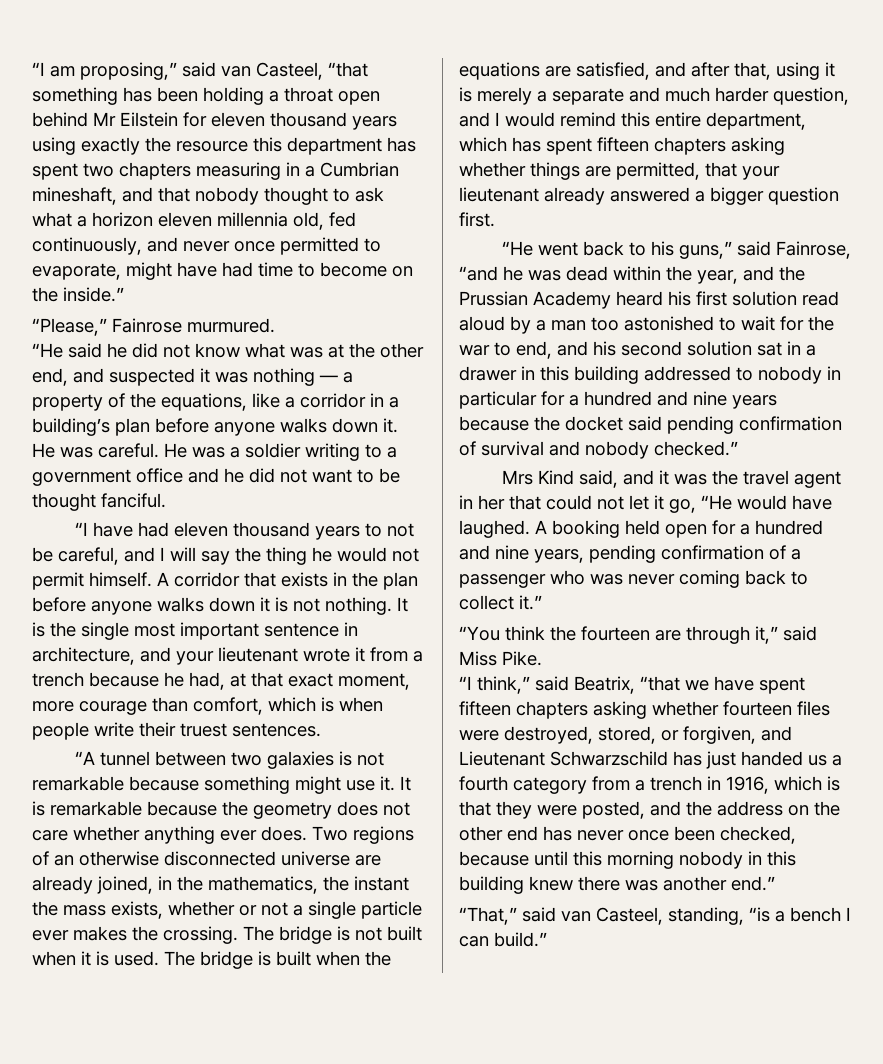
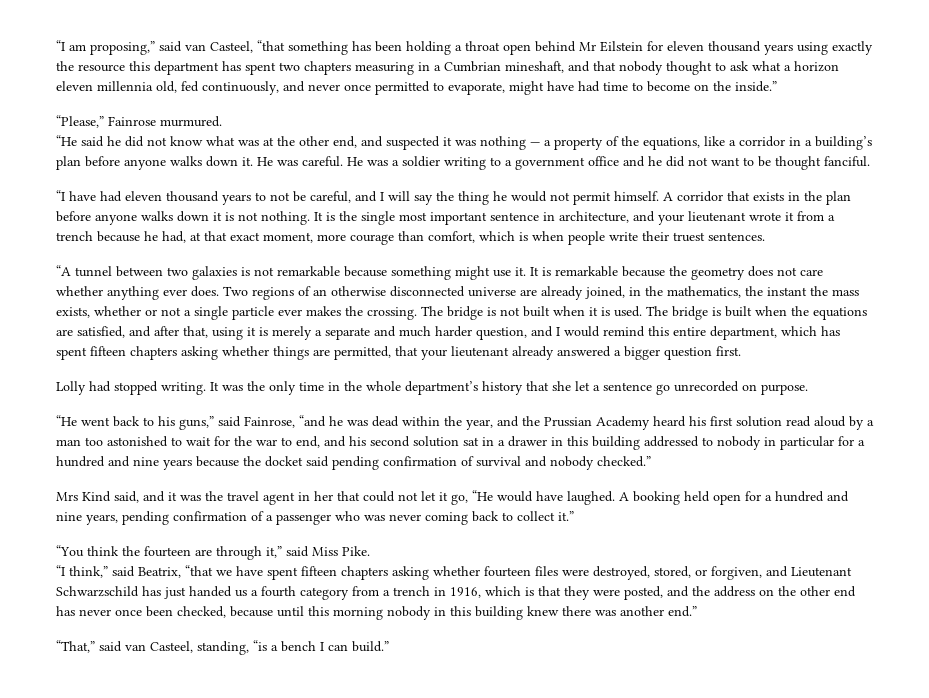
+ Lolly had stopped writing. It was the only time in the whole department’s history that she let a sentence go unrecorded on purpose.

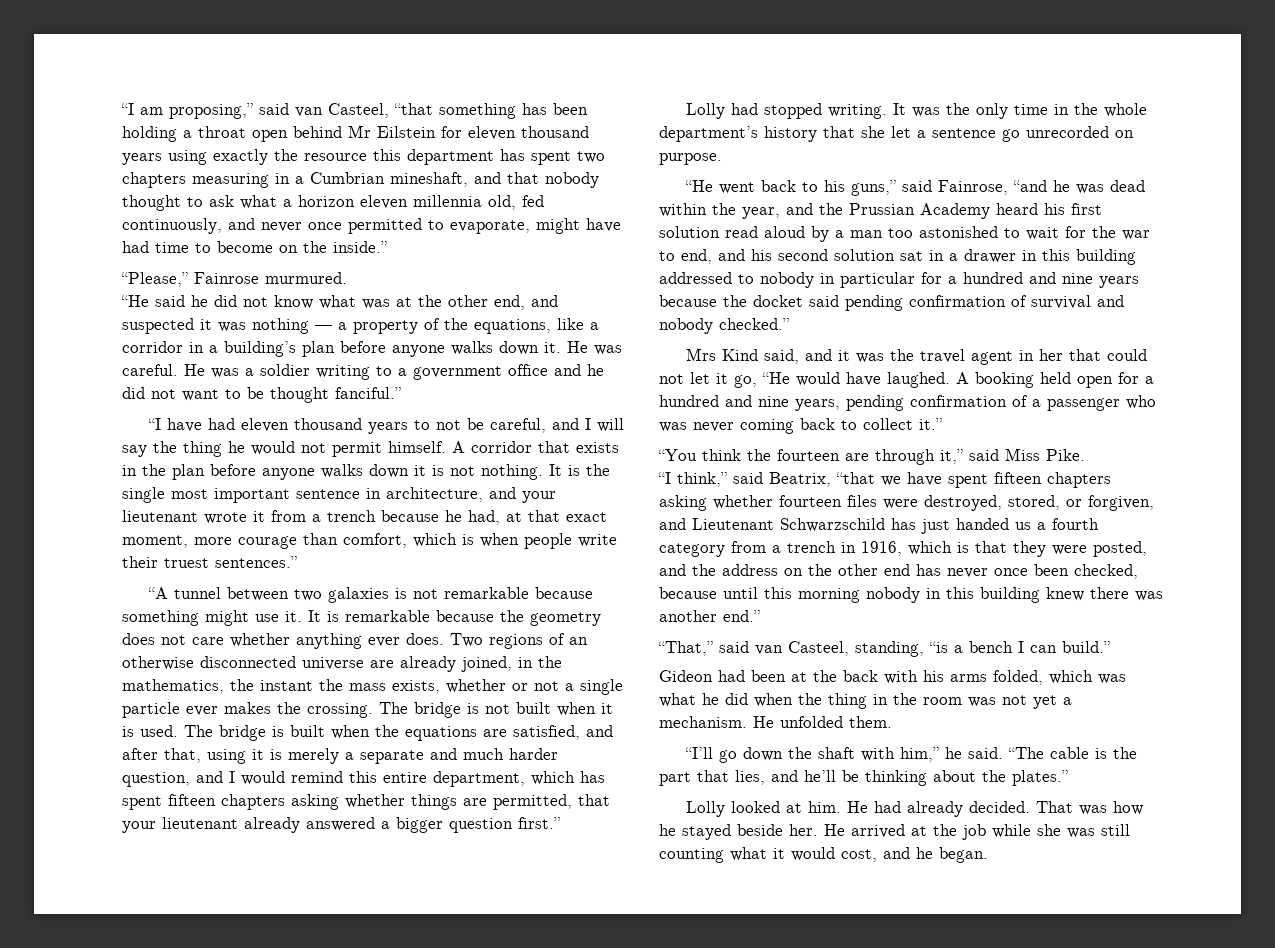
- He was a soldier writing to a government office and he did not want to be thought fanciful.
+ He was a soldier writing to a government office and he did not want to be thought fanciful.”
- It is the single most important sentence in architecture, and your lieutenant wrote it from a trench because he had, at that exact moment, more courage than comfort, which is when people write their truest sentences.
+ It is the single most important sentence in architecture, and your lieutenant wrote it from a trench because he had, at that exact moment, more courage than comfort, which is when people write their truest sentences.”
- The bridge is built when the equations are satisfied, and after that, using it is merely a separate and much harder question, and I would remind this entire department, which has spent fifteen chapters asking whether things are permitted, that your lieutenant already answered a bigger question first.
+ The bridge is built when the equations are satisfied, and after that, using it is merely a separate and much harder question, and I would remind this entire department, which has spent fifteen chapters asking whether things are permitted, that your lieutenant already answered a bigger question first.”
+ Gideon had been at the back with his arms folded, which was what he did when the thing in the room was not yet a mechanism. He unfolded them.
+ “I’ll go down the shaft with him,” he said. “The cable is the part that lies, and he’ll be thinking about the plates.”
+ Lolly looked at him. He had already decided. That was how he stayed beside her. He arrived at the job while she was still counting what it would cost, and he began.

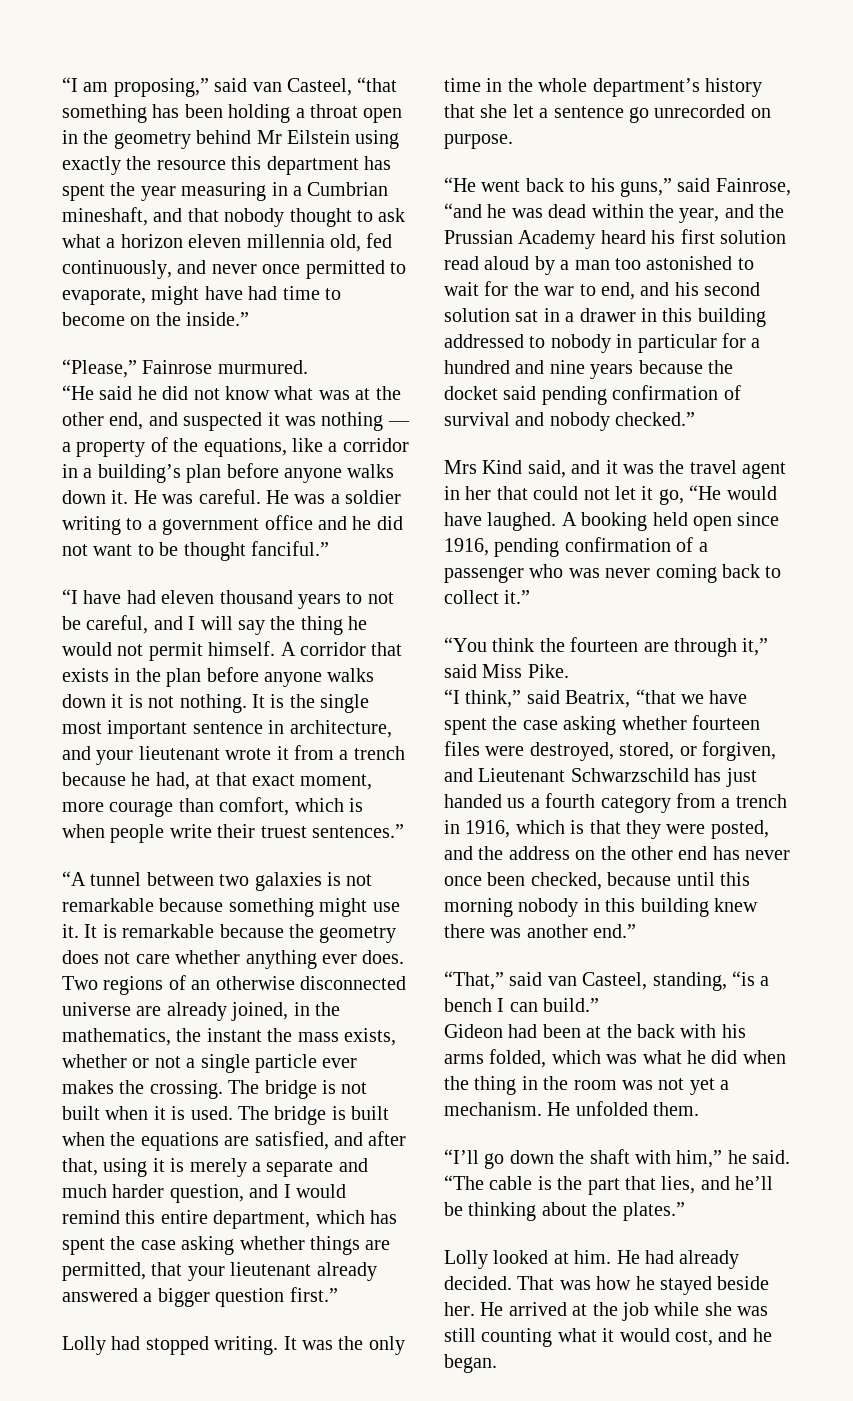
- “I am proposing,” said van Casteel, “that something has been holding a throat open behind Mr Eilstein for eleven thousand years using exactly the resource this department has spent two chapters measuring in a Cumbrian mineshaft, and that nobody thought to ask what a horizon eleven millennia old, fed continuously, and never once permitted to evaporate, might have had time to become on the inside.”
+ “I am proposing,” said van Casteel, “that something has been holding a throat open in the geometry behind Mr Eilstein using exactly the resource this department has spent the year measuring in a Cumbrian mineshaft, and that nobody thought to ask what a horizon eleven millennia old, fed continuously, and never once permitted to evaporate, might have had time to become on the inside.”
- The bridge is built when the equations are satisfied, and after that, using it is merely a separate and much harder question, and I would remind this entire department, which has spent fifteen chapters asking whether things are permitted, that your lieutenant already answered a bigger question first.”
+ The bridge is built when the equations are satisfied, and after that, using it is merely a separate and much harder question, and I would remind this entire department, which has spent the case asking whether things are permitted, that your lieutenant already answered a bigger question first.”
- A booking held open for a hundred and nine years, pending confirmation of a passenger who was never coming back to collect it.”
+ A booking held open since 1916, pending confirmation of a passenger who was never coming back to collect it.”
- “I think,” said Beatrix, “that we have spent fifteen chapters asking whether fourteen files were destroyed, stored, or forgiven, and Lieutenant Schwarzschild has just handed us a fourth category from a trench in 1916, which is that they were posted, and the address on the other end has never once been checked, because until this morning nobody in this building knew there was another end.”
+ “I think,” said Beatrix, “that we have spent the case asking whether fourteen files were destroyed, stored, or forgiven, and Lieutenant Schwarzschild has just handed us a fourth category from a trench in 1916, which is that they were posted, and the address on the other end has never once been checked, because until this morning nobody in this building knew there was another end.”

